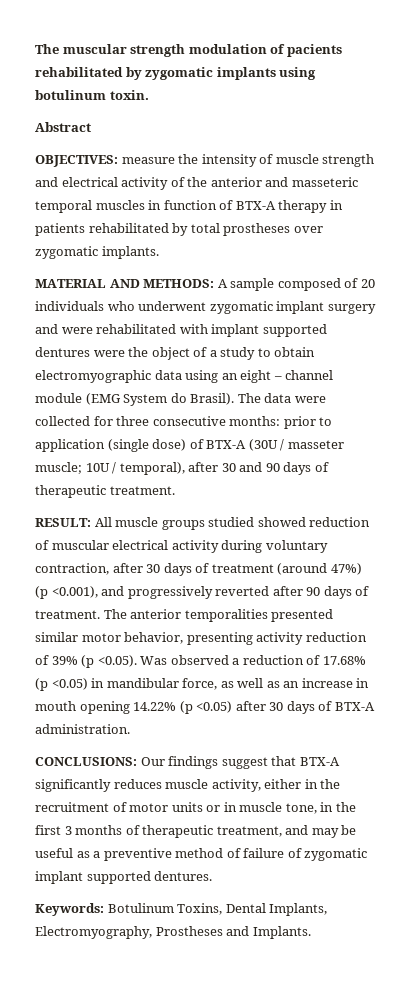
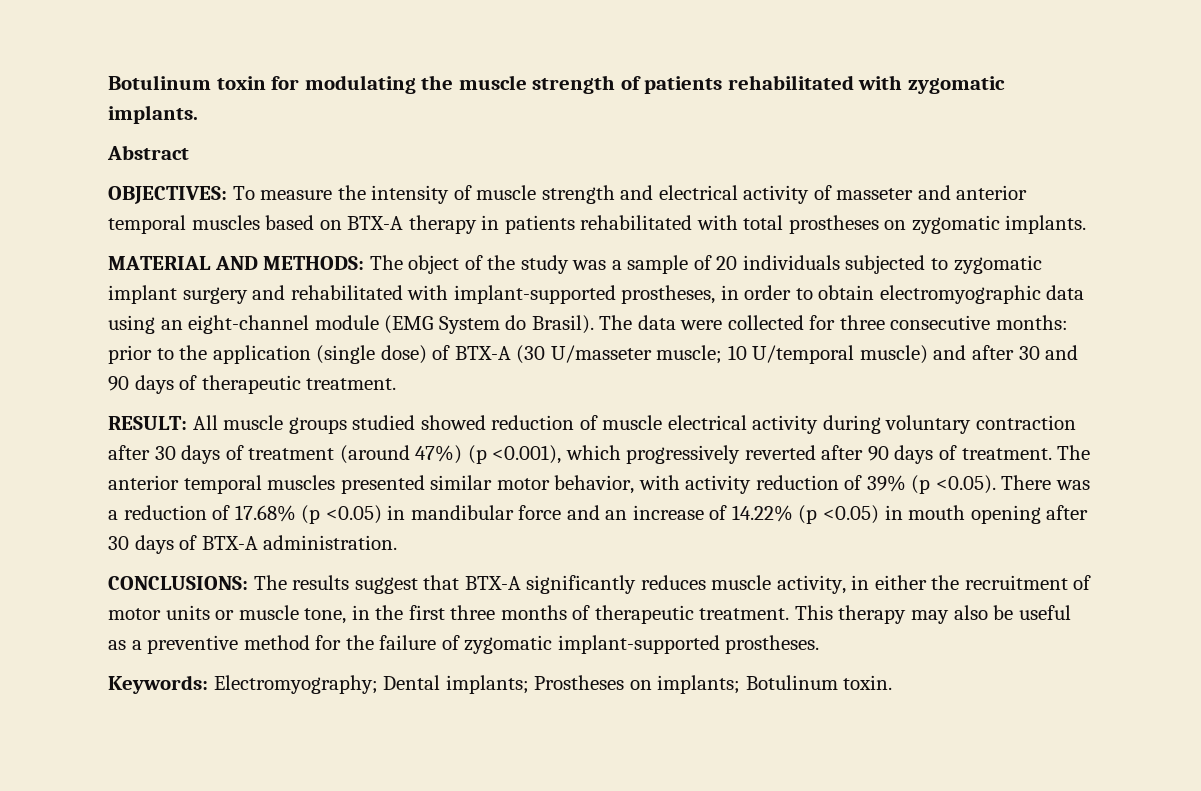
- The muscular strength modulation of pacients rehabilitated by zygomatic implants using botulinum toxin.
+ Botulinum toxin for modulating the muscle strength of patients rehabilitated with zygomatic implants.
- OBJECTIVES: measure the intensity of muscle strength and electrical activity of the anterior and masseteric temporal muscles in function of BTX-A therapy in patients rehabilitated by total prostheses over zygomatic implants.
+ OBJECTIVES: To measure the intensity of muscle strength and electrical activity of masseter and anterior temporal muscles based on BTX-A therapy in patients rehabilitated with total prostheses on zygomatic implants.
- MATERIAL AND METHODS: A sample composed of 20 individuals who underwent zygomatic implant surgery and were rehabilitated with implant supported dentures were the object of a study to obtain electromyographic data using an eight – channel module (EMG System do Brasil).
+ MATERIAL AND METHODS: The object of the study was a sample of 20 individuals subjected to zygomatic implant surgery and rehabilitated with implant-supported prostheses, in order to obtain electromyographic data using an eight-channel module (EMG System do Brasil).
- The data were collected for three consecutive months: prior to application (single dose) of BTX-A (30U / masseter muscle; 10U / temporal), after 30 and 90 days of therapeutic treatment.
+ The data were collected for three consecutive months: prior to the application (single dose) of BTX-A (30 U/masseter muscle; 10 U/temporal muscle) and after 30 and 90 days of therapeutic treatment.
- RESULT: All muscle groups studied showed reduction of muscular electrical activity during voluntary contraction, after 30 days of treatment (around 47%) (p <0.001), and progressively reverted after 90 days of treatment.
+ RESULT: All muscle groups studied showed reduction of muscle electrical activity during voluntary contraction after 30 days of treatment (around 47%) (p <0.001), which progressively reverted after 90 days of treatment.
- The anterior temporalities presented similar motor behavior, presenting activity reduction of 39% (p <0.05). Was observed a reduction of 17.68% (p <0.05) in mandibular force, as well as an increase in mouth opening 14.22% (p <0.05) after 30 days of BTX-A administration.
+ The anterior temporal muscles presented similar motor behavior, with activity reduction of 39% (p <0.05). There was a reduction of 17.68% (p <0.05) in mandibular force and an increase of 14.22% (p <0.05) in mouth opening after 30 days of BTX-A administration.
- CONCLUSIONS: Our findings suggest that BTX-A significantly reduces muscle activity, either in the recruitment of motor units or in muscle tone, in the first 3 months of therapeutic treatment, and may be useful as a preventive method of failure of zygomatic implant supported dentures.
- Keywords: Botulinum Toxins, Dental Implants, Electromyography, Prostheses and Implants.
+ CONCLUSIONS: The results suggest that BTX-A significantly reduces muscle activity, in either the recruitment of motor units or muscle tone, in the first three months of therapeutic treatment. This therapy may also be useful as a preventive method for the failure of zygomatic implant-supported prostheses.
+ Keywords: Electromyography; Dental implants; Prostheses on implants; Botulinum toxin.

